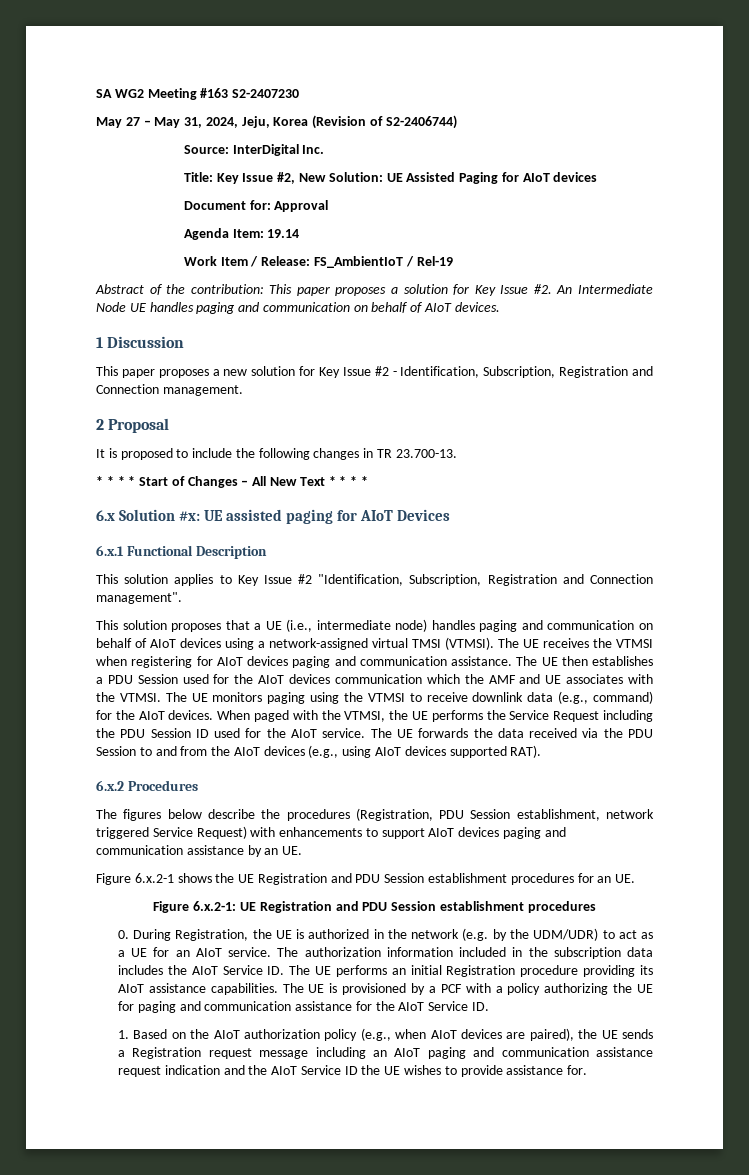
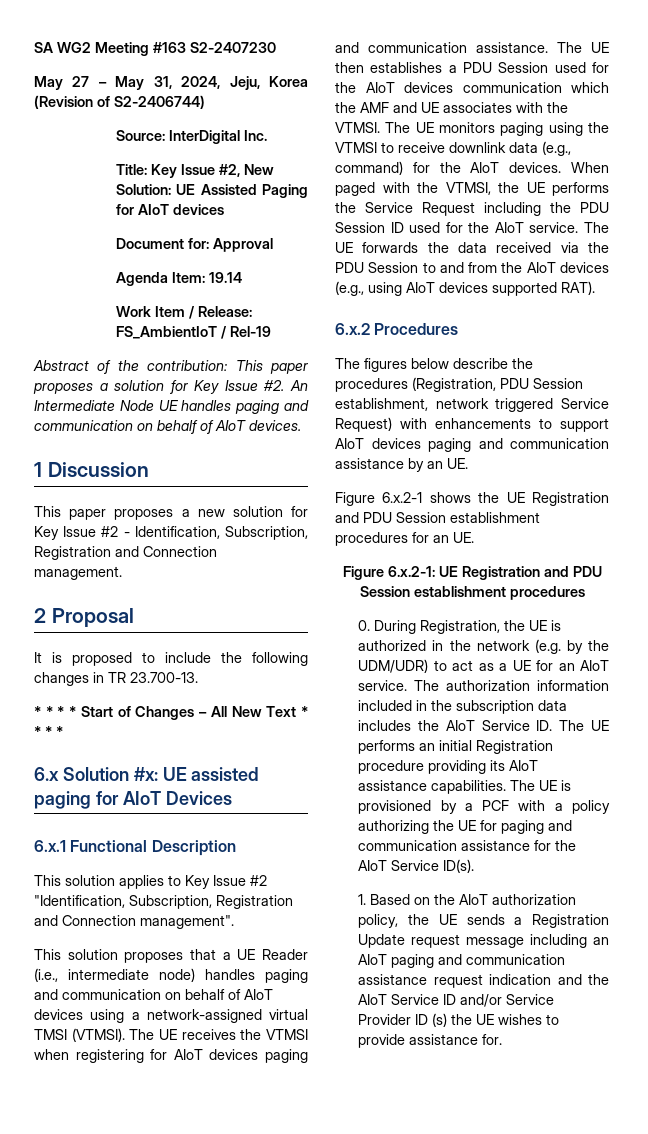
- This solution proposes that a UE (i.e., intermediate node) handles paging and communication on behalf of AIoT devices using a network-assigned virtual TMSI (VTMSI).
+ This solution proposes that a UE Reader (i.e., intermediate node) handles paging and communication on behalf of AIoT devices using a network-assigned virtual TMSI (VTMSI).
- The UE is provisioned by a PCF with a policy authorizing the UE for paging and communication assistance for the AIoT Service ID.
+ The UE is provisioned by a PCF with a policy authorizing the UE for paging and communication assistance for the AIoT Service ID(s).
- 1. Based on the AIoT authorization policy (e.g., when AIoT devices are paired), the UE sends a Registration request message including an AIoT paging and communication assistance request indication and the AIoT Service ID the UE wishes to provide assistance for.
+ 1. Based on the AIoT authorization policy, the UE sends a Registration Update request message including an AIoT paging and communication assistance request indication and the AIoT Service ID and/or Service Provider ID (s) the UE wishes to provide assistance for.

